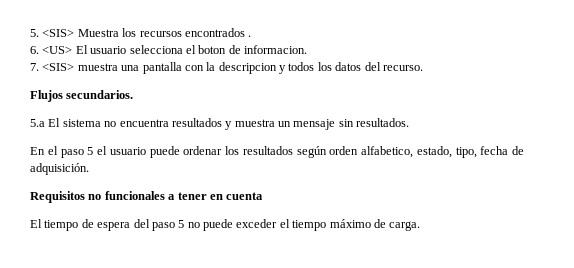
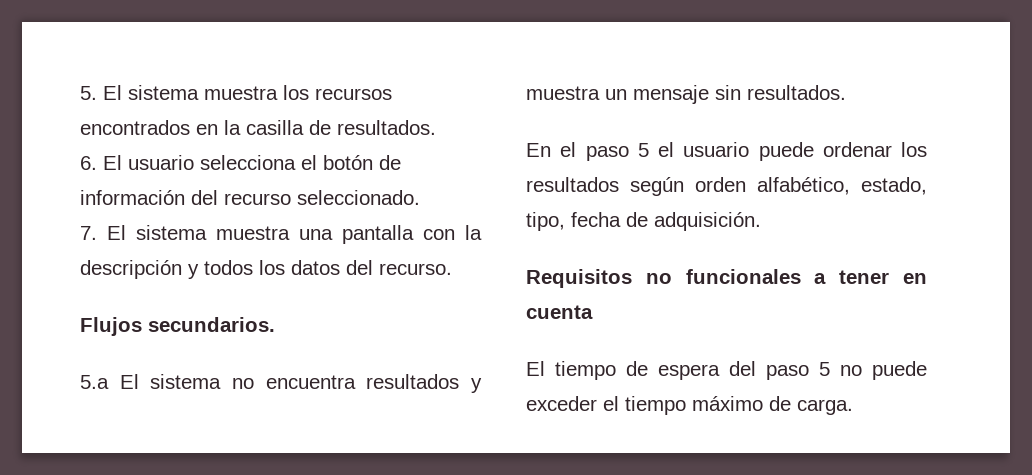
- 5. <SIS> Muestra los recursos encontrados .
+ 5. El sistema muestra los recursos encontrados en la casilla de resultados.
- 6. <US> El usuario selecciona el boton de informacion.
+ 6. El usuario selecciona el botón de información del recurso seleccionado.
- 7. <SIS> muestra una pantalla con la descripcion y todos los datos del recurso.
+ 7. El sistema muestra una pantalla con la descripción y todos los datos del recurso.
- En el paso 5 el usuario puede ordenar los resultados según orden alfabetico, estado, tipo, fecha de adquisición.
+ En el paso 5 el usuario puede ordenar los resultados según orden alfabético, estado, tipo, fecha de adquisición.

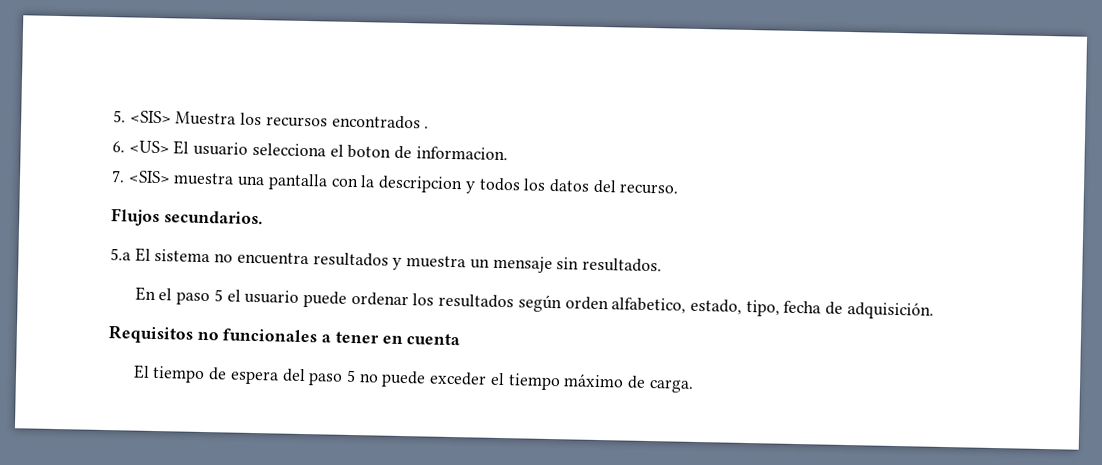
- 5. El sistema muestra los recursos encontrados en la casilla de resultados.
+ 5. <SIS> Muestra los recursos encontrados .
- 6. El usuario selecciona el botón de información del recurso seleccionado.
+ 6. <US> El usuario selecciona el boton de informacion.
- 7. El sistema muestra una pantalla con la descripción y todos los datos del recurso.
+ 7. <SIS> muestra una pantalla con la descripcion y todos los datos del recurso.
- En el paso 5 el usuario puede ordenar los resultados según orden alfabético, estado, tipo, fecha de adquisición.
+ En el paso 5 el usuario puede ordenar los resultados según orden alfabetico, estado, tipo, fecha de adquisición.

